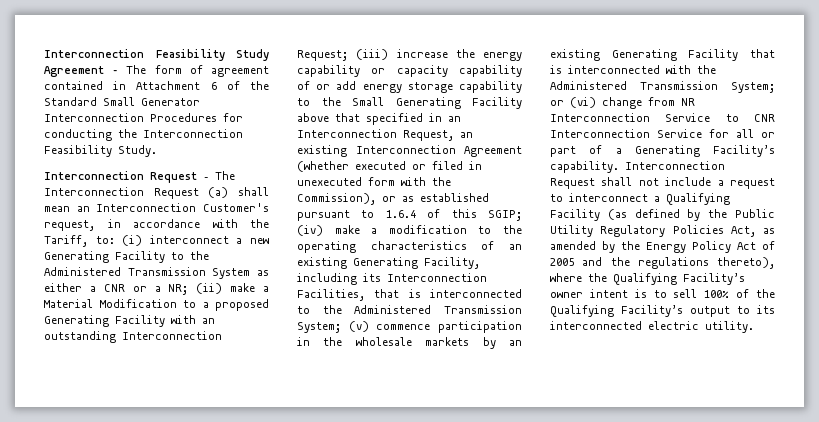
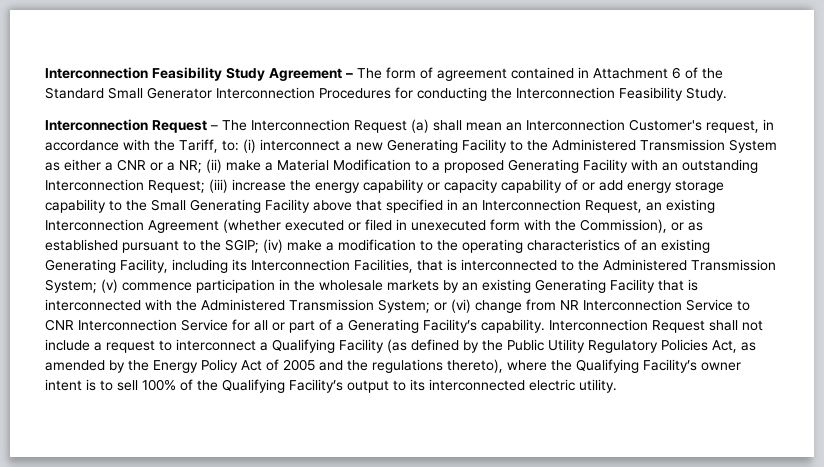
- (iii) increase the energy capability or capacity capability of or add energy storage capability to the Small Generating Facility above that specified in an Interconnection Request, an existing Interconnection Agreement (whether executed or filed in unexecuted form with the Commission), or as established pursuant to 1.6.4 of this SGIP;
+ (iii) increase the energy capability or capacity capability of or add energy storage capability to the Small Generating Facility above that specified in an Interconnection Request, an existing Interconnection Agreement (whether executed or filed in unexecuted form with the Commission), or as established pursuant to the SGIP;

